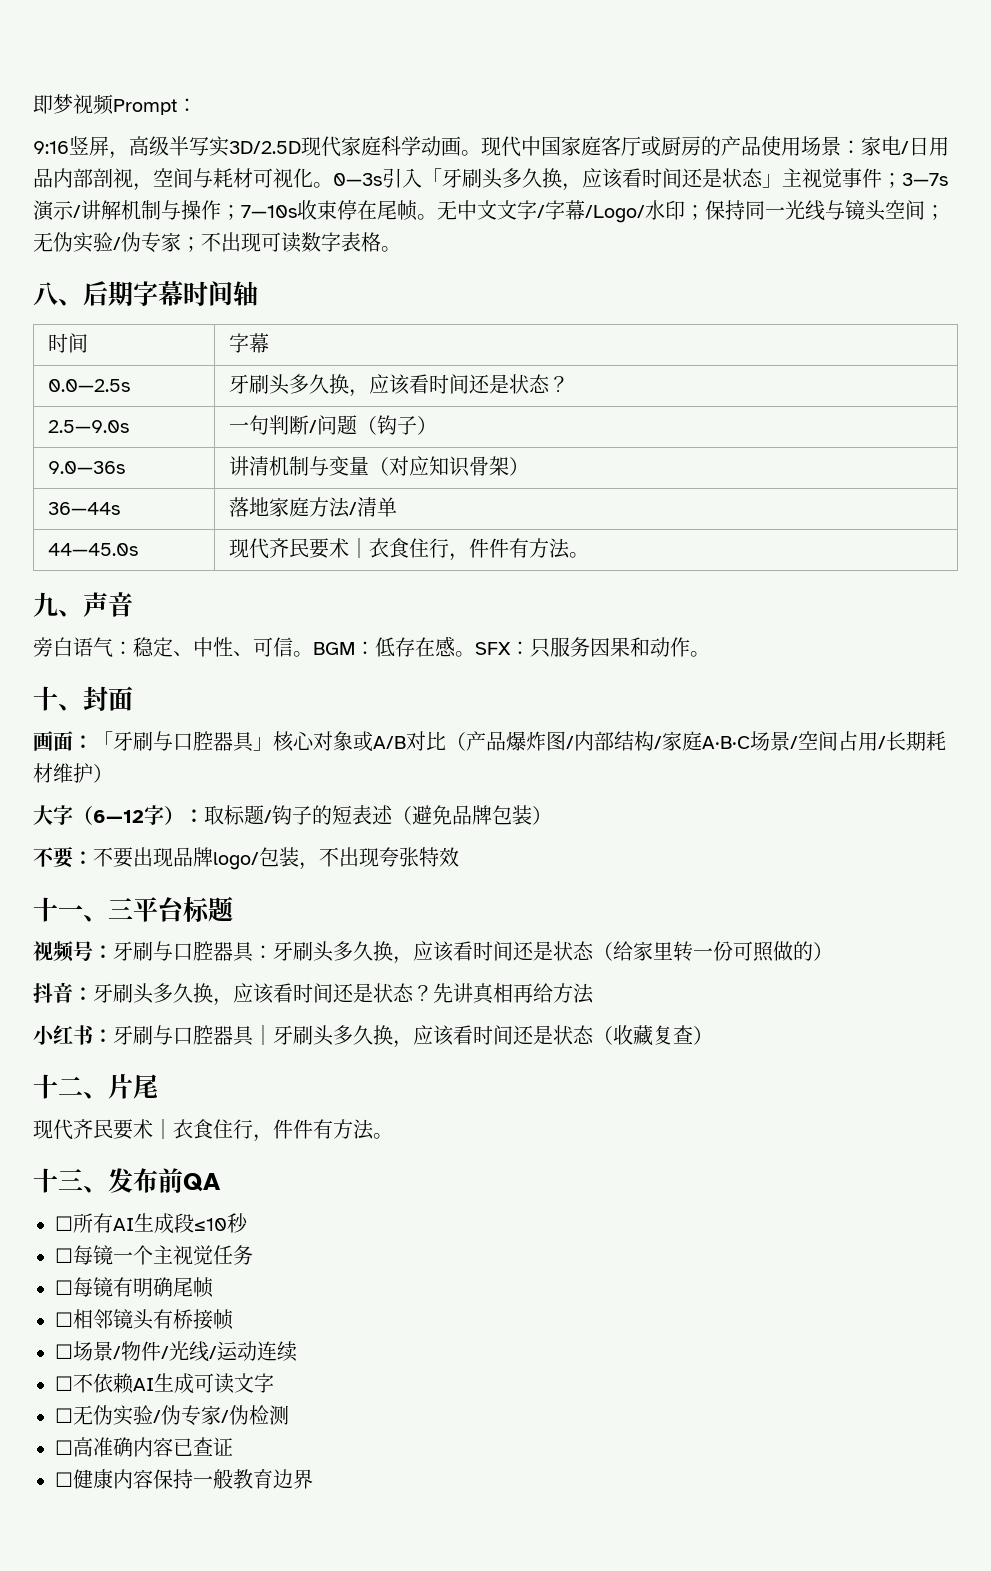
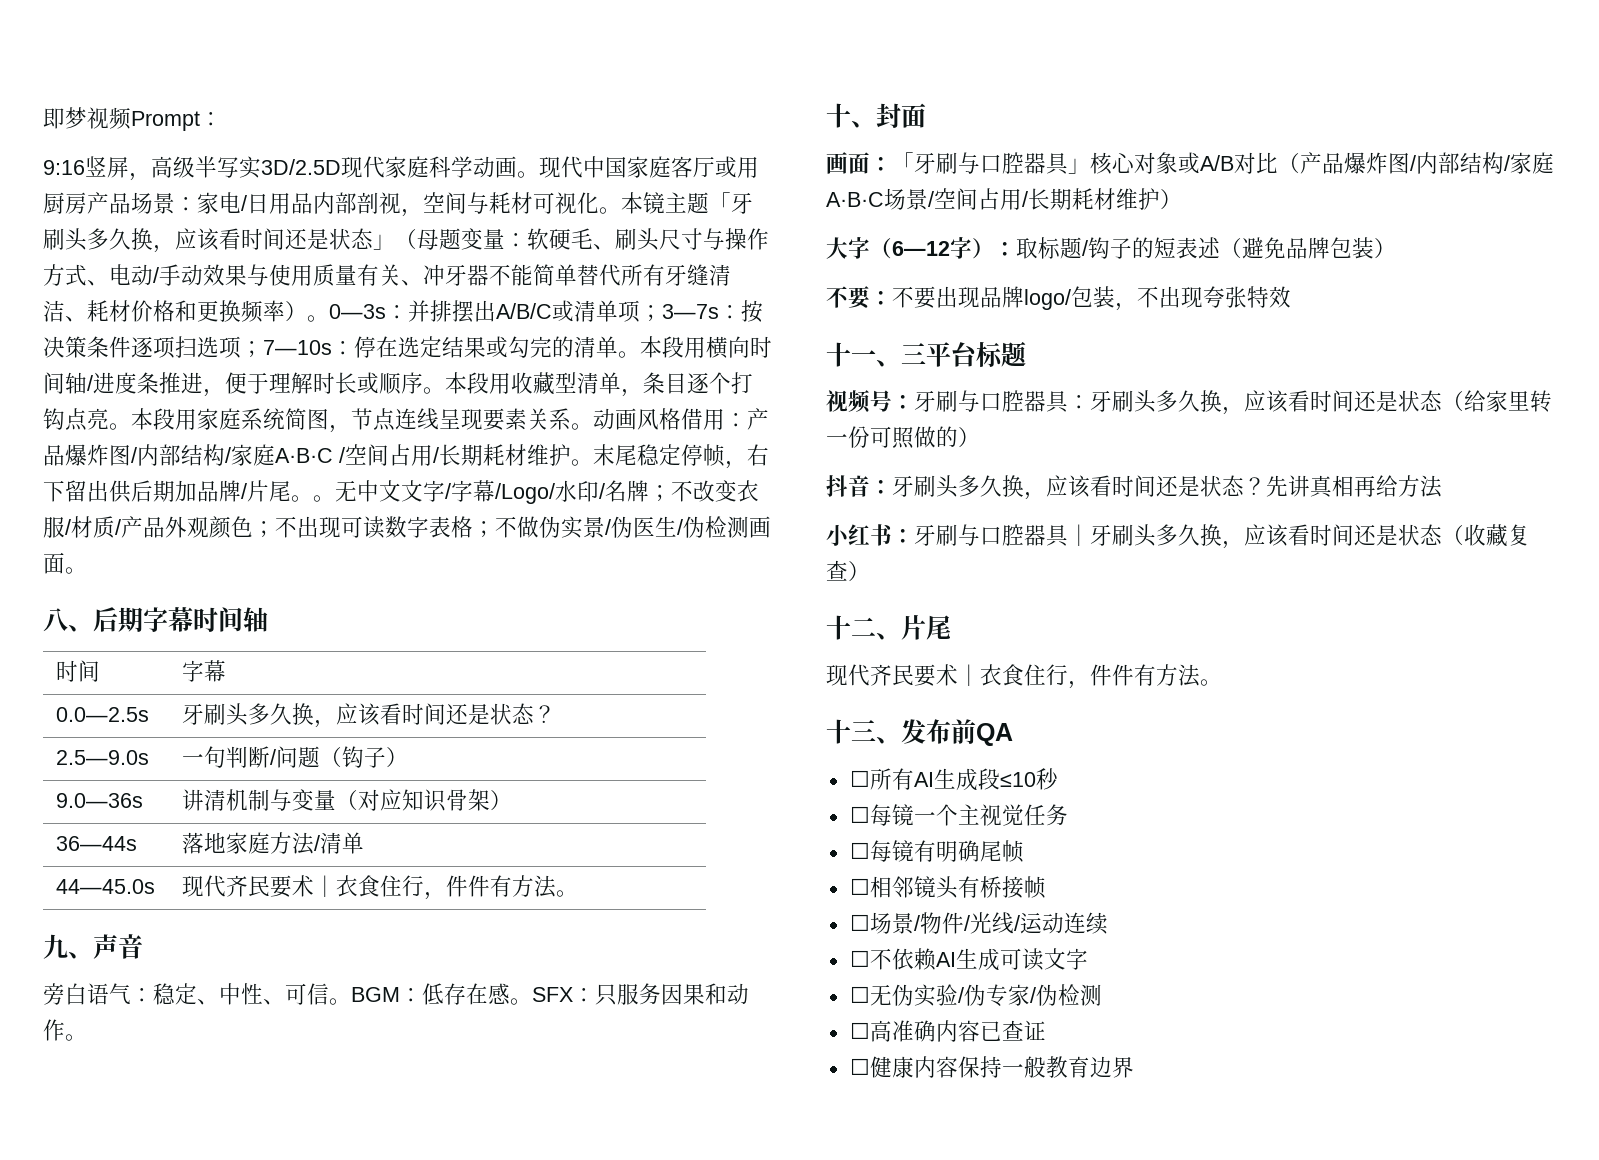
- 现代中国家庭客厅或厨房的产品使用场景：家电/日用品内部剖视，空间与耗材可视化。
+ 现代中国家庭客厅或用厨房产品场景：家电/日用品内部剖视，空间与耗材可视化。
- 0—3s引入「牙刷头多久换，应该看时间还是状态」主视觉事件；3—7s演示/讲解机制与操作；7—10s收束停在尾帧。
+ 本镜主题「牙刷头多久换，应该看时间还是状态」（母题变量：软硬毛、刷头尺寸与操作方式、电动/手动效果与使用质量有关、冲牙器不能简单替代所有牙缝清洁、耗材价格和更换频率）。0—3s：并排摆出A/B/C或清单项；3—7s：按决策条件逐项扫选项；7—10s：停在选定结果或勾完的清单。本段用横向时间轴/进度条推进，便于理解时长或顺序。本段用收藏型清单，条目逐个打钩点亮。本段用家庭系统简图，节点连线呈现要素关系。动画风格借用：产品爆炸图/内部结构/家庭A·B·C /空间占用/长期耗材维护。末尾稳定停帧，右下留出供后期加品牌/片尾。。
- 无中文文字/字幕/Logo/水印；保持同一光线与镜头空间；无伪实验/伪专家；不出现可读数字表格。
+ 无中文文字/字幕/Logo/水印/名牌；不改变衣服/材质/产品外观颜色；不出现可读数字表格；不做伪实景/伪医生/伪检测画面。

